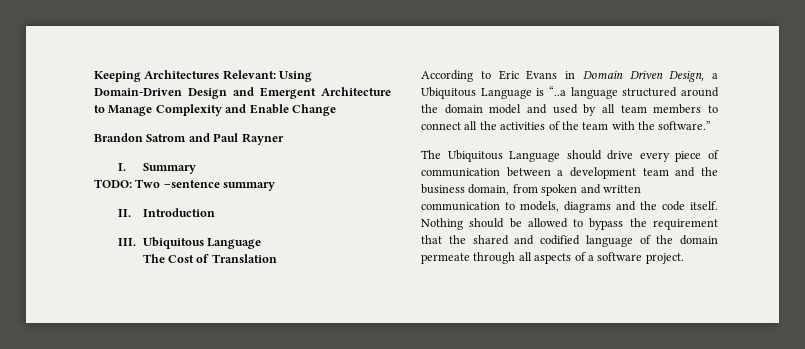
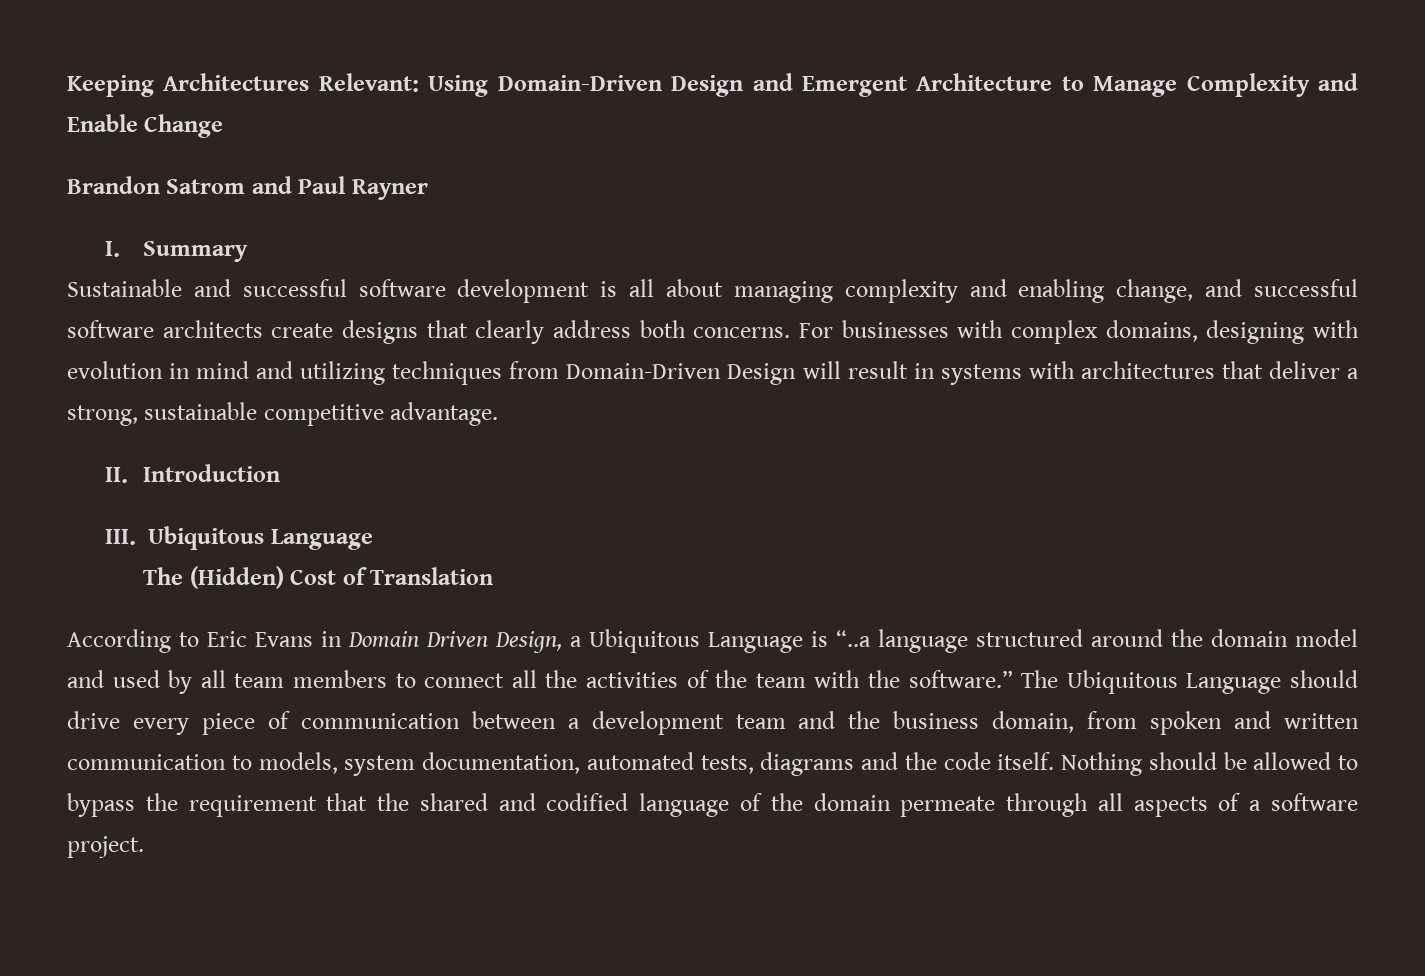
- TODO: Two –sentence summary
+ Sustainable and successful software development is all about managing complexity and enabling change, and successful software architects create designs that clearly address both concerns. For businesses with complex domains, designing with evolution in mind and utilizing techniques from Domain-Driven Design will result in systems with architectures that deliver a strong, sustainable competitive advantage.
- The Cost of Translation
+ The (Hidden) Cost of Translation
- According to Eric Evans in Domain Driven Design, a Ubiquitous Language is “..a language structured around the domain model and used by all team members to connect all the activities of the team with the software.”
- The Ubiquitous Language should drive every piece of communication between a development team and the business domain, from spoken and written communication to models, diagrams and the code itself.
+ According to Eric Evans in Domain Driven Design, a Ubiquitous Language is “..a language structured around the domain model and used by all team members to connect all the activities of the team with the software.” The Ubiquitous Language should drive every piece of communication between a development team and the business domain, from spoken and written communication to models, system documentation, automated tests, diagrams and the code itself.

